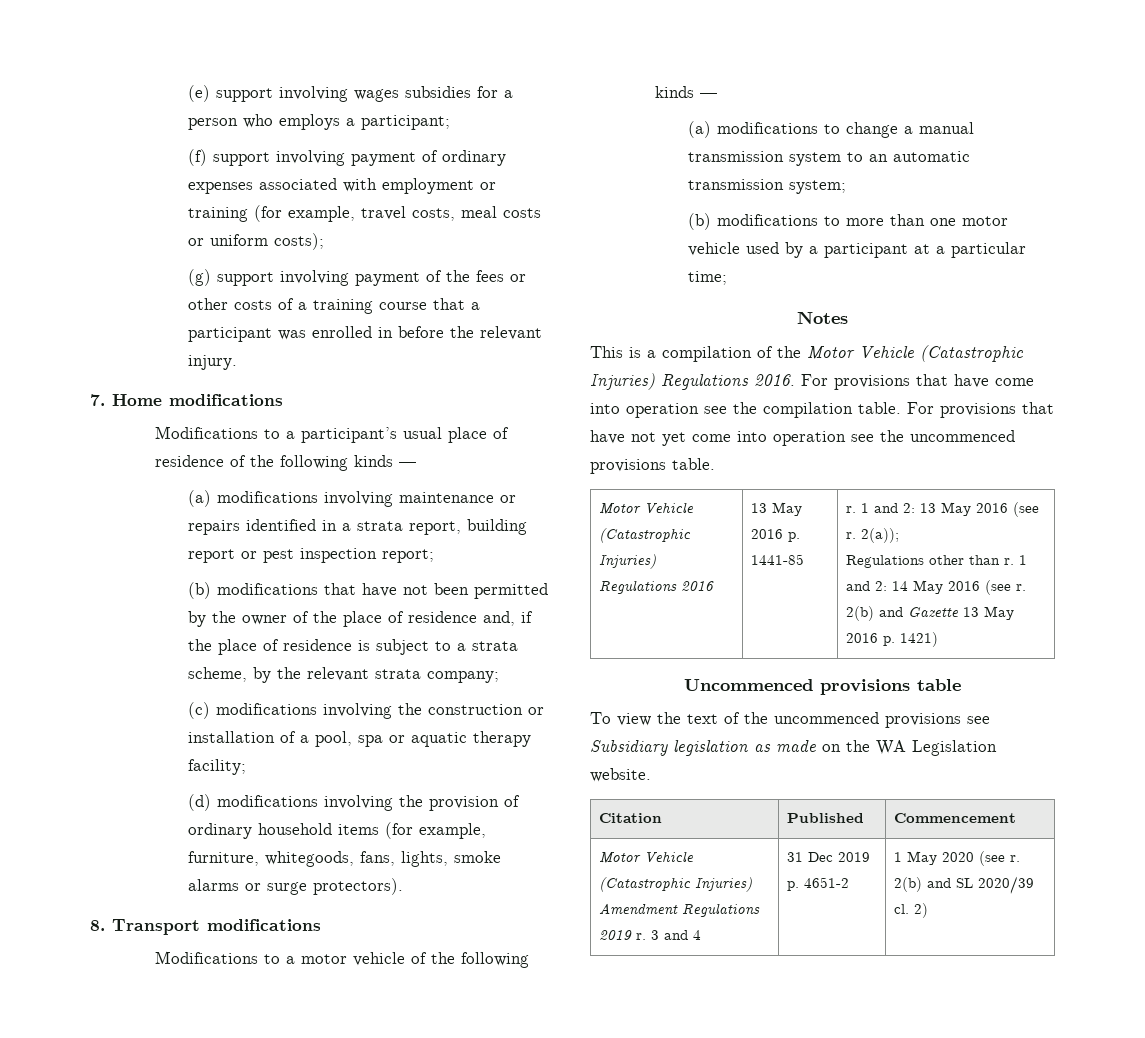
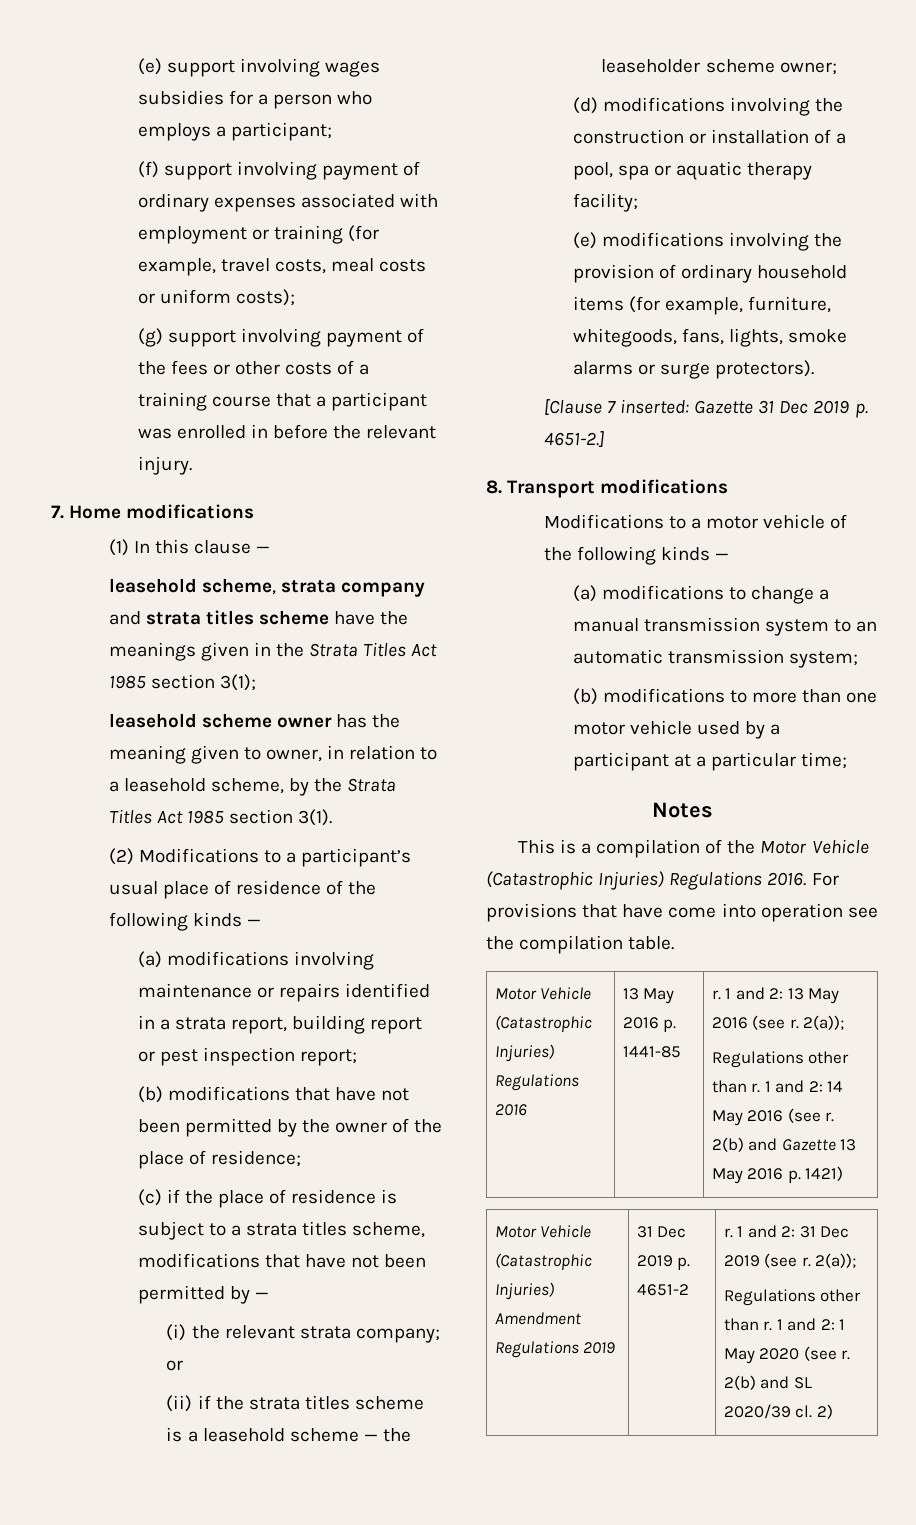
- Modifications to a participant’s usual place of residence of the following kinds —
+ (1) In this clause —
+ leasehold scheme, strata company and strata titles scheme have the meanings given in the Strata Titles Act 1985 section 3(1);
+ leasehold scheme owner has the meaning given to owner, in relation to a leasehold scheme, by the Strata Titles Act 1985 section 3(1).
+ (2) Modifications to a participant’s usual place of residence of the following kinds —
- (b) modifications that have not been permitted by the owner of the place of residence and, if the place of residence is subject to a strata scheme, by the relevant strata company;
- (c) modifications involving the construction or installation of a pool, spa or aquatic therapy facility;
+ (b) modifications that have not been permitted by the owner of the place of residence;
+ (c) if the place of residence is subject to a strata titles scheme, modifications that have not been permitted by —
+ (i) the relevant strata company; or
+ (ii) if the strata titles scheme is a leasehold scheme — the leaseholder scheme owner;
+ (d) modifications involving the construction or installation of a pool, spa or aquatic therapy facility;
- (d) modifications involving the provision of ordinary household items (for example, furniture, whitegoods, fans, lights, smoke alarms or surge protectors).
+ (e) modifications involving the provision of ordinary household items (for example, furniture, whitegoods, fans, lights, smoke alarms or surge protectors).
+ [Clause 7 inserted: Gazette 31 Dec 2019 p. 4651-2.]
- For provisions that have not yet come into operation see the uncommenced provisions table.
- Uncommenced provisions table
- To view the text of the uncommenced provisions see Subsidiary legislation as made on the WA Legislation website.
- Citation | Published | Commencement
- Motor Vehicle (Catastrophic Injuries) Amendment Regulations 2019 r. 3 and 4 | 31 Dec 2019 p. 4651-2 | 1 May 2020 (see r. 2(b) and SL 2020/39 cl. 2)
+ Motor Vehicle (Catastrophic Injuries) Amendment Regulations 2019 | 31 Dec 2019 p. 4651-2 | r. 1 and 2: 31 Dec 2019 (see r. 2(a));
+ Regulations other than r. 1 and 2: 1 May 2020 (see r. 2(b) and SL 2020/39 cl. 2)

